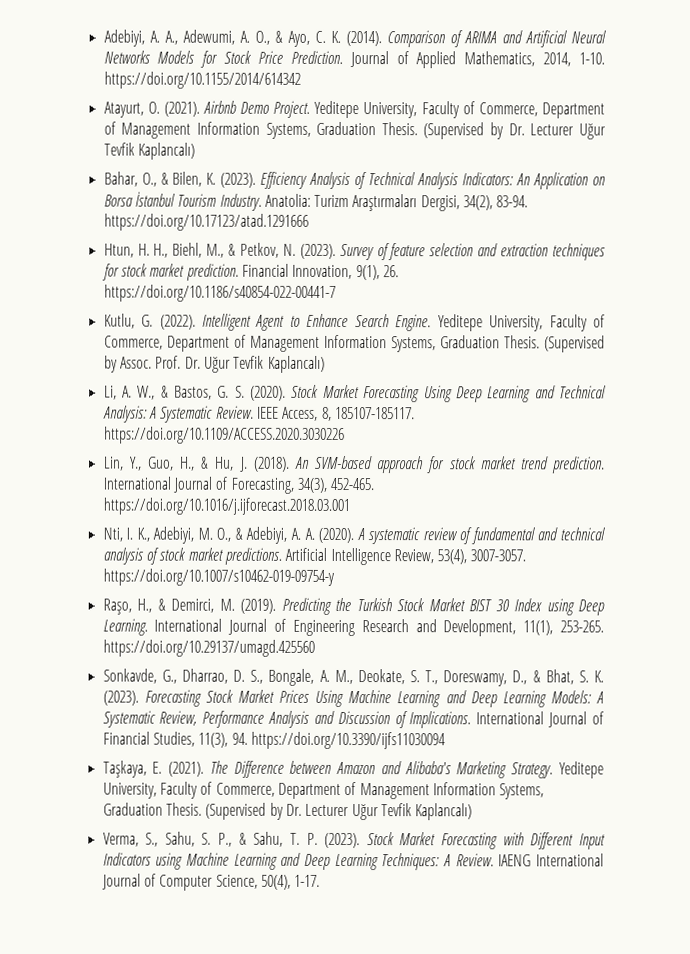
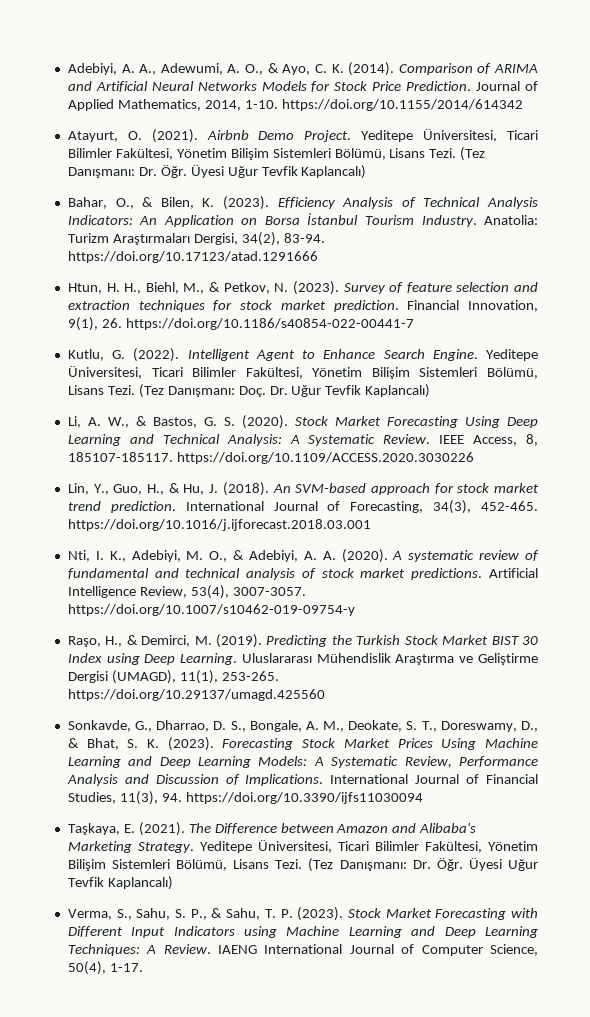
- Airbnb Demo Project. Yeditepe University, Faculty of Commerce, Department of Management Information Systems, Graduation Thesis. (Supervised by Dr. Lecturer Uğur Tevfik Kaplancalı)
+ Airbnb Demo Project. Yeditepe Üniversitesi, Ticari Bilimler Fakültesi, Yönetim Bilişim Sistemleri Bölümü, Lisans Tezi. (Tez Danışmanı: Dr. Öğr. Üyesi Uğur Tevfik Kaplancalı)
- Yeditepe University, Faculty of Commerce, Department of Management Information Systems, Graduation Thesis. (Supervised by Assoc. Prof. Dr. Uğur Tevfik Kaplancalı)
+ Yeditepe Üniversitesi, Ticari Bilimler Fakültesi, Yönetim Bilişim Sistemleri Bölümü, Lisans Tezi. (Tez Danışmanı: Doç. Dr. Uğur Tevfik Kaplancalı)
- International Journal of Engineering Research and Development, 11(1), 253-265. https://doi.org/10.29137/umagd.425560
+ Uluslararası Mühendislik Araştırma ve Geliştirme Dergisi (UMAGD), 11(1), 253-265. https://doi.org/10.29137/umagd.425560
- The Difference between Amazon and Alibaba's Marketing Strategy. Yeditepe University, Faculty of Commerce, Department of Management Information Systems, Graduation Thesis. (Supervised by Dr. Lecturer Uğur Tevfik Kaplancalı)
+ The Difference between Amazon and Alibaba's Marketing Strategy. Yeditepe Üniversitesi, Ticari Bilimler Fakültesi, Yönetim Bilişim Sistemleri Bölümü, Lisans Tezi. (Tez Danışmanı: Dr. Öğr. Üyesi Uğur Tevfik Kaplancalı)

